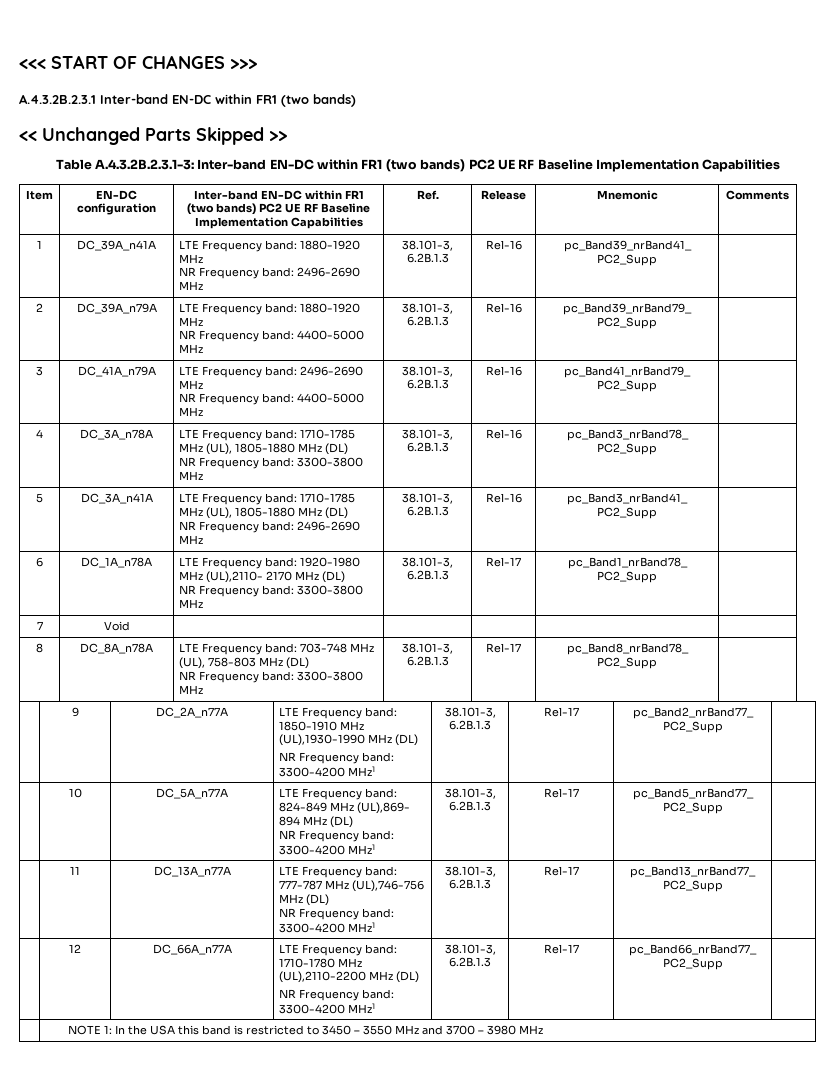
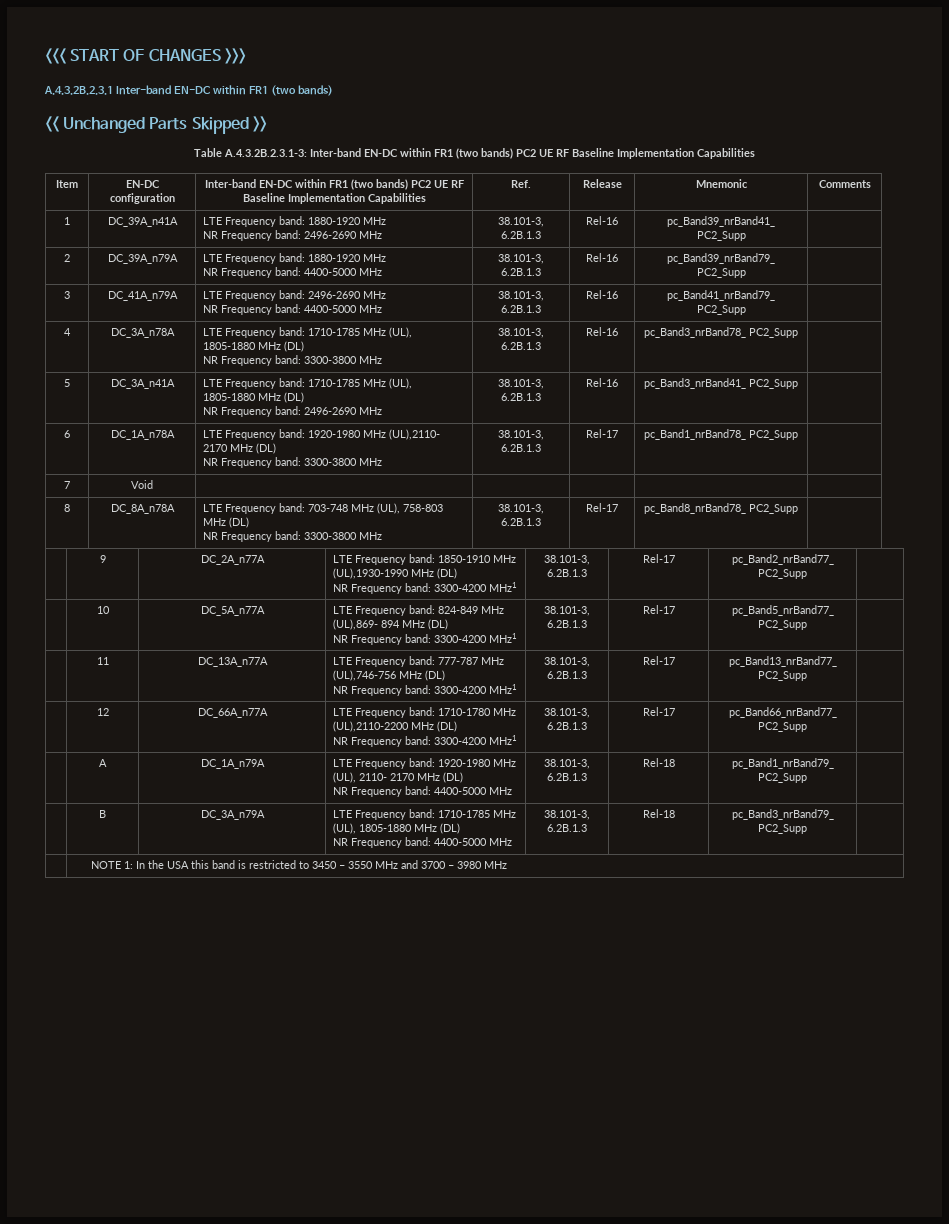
+ | A | DC_1A_n79A | LTE Frequency band: 1920-1980 MHz (UL), 2110- 2170 MHz (DL)
+ NR Frequency band: 4400-5000 MHz | 38.101-3, 6.2B.1.3 | Rel-18 | pc_Band1_nrBand79_ PC2_Supp |
+ | B | DC_3A_n79A | LTE Frequency band: 1710-1785 MHz (UL), 1805-1880 MHz (DL)
+ NR Frequency band: 4400-5000 MHz | 38.101-3, 6.2B.1.3 | Rel-18 | pc_Band3_nrBand79_ PC2_Supp |

